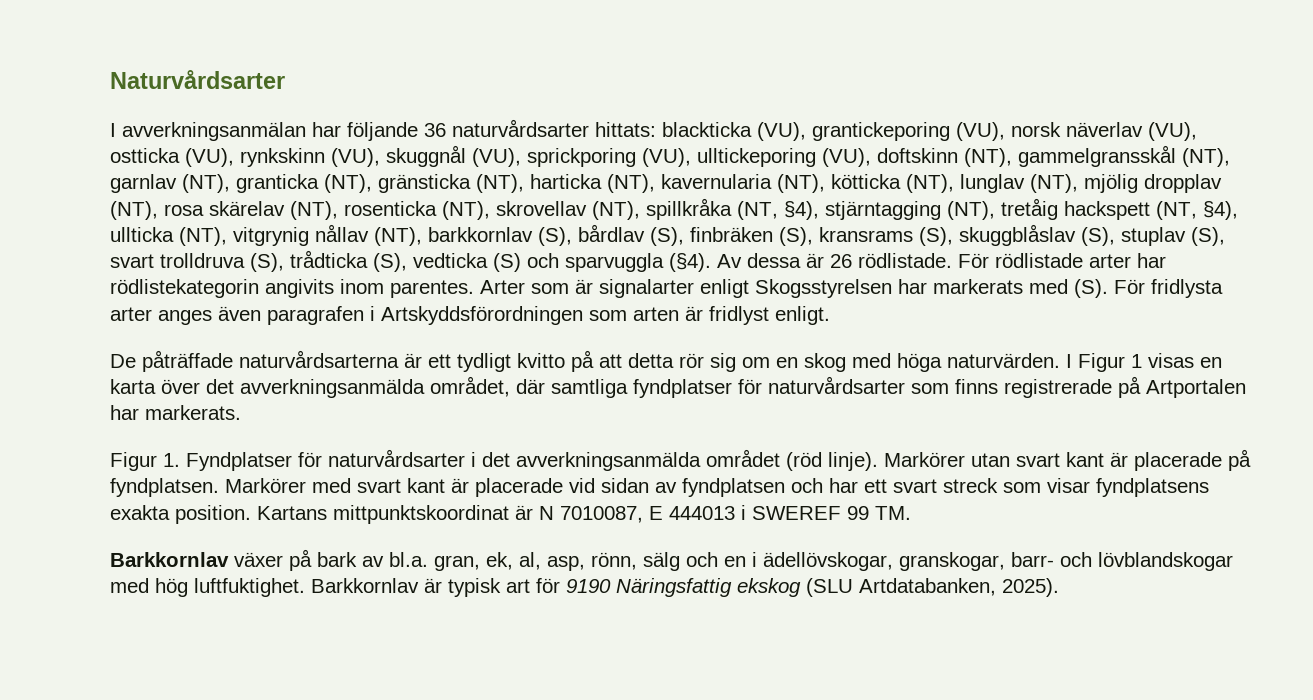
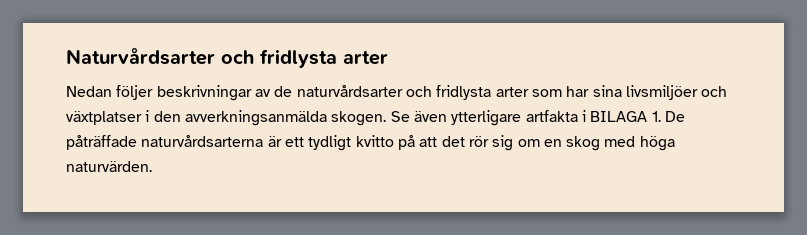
- Naturvårdsarter
- I avverkningsanmälan har följande 36 naturvårdsarter hittats: blackticka (VU), grantickeporing (VU), norsk näverlav (VU), ostticka (VU), rynkskinn (VU), skuggnål (VU), sprickporing (VU), ulltickeporing (VU), doftskinn (NT), gammelgransskål (NT), garnlav (NT), granticka (NT), gränsticka (NT), harticka (NT), kavernularia (NT), kötticka (NT), lunglav (NT), mjölig dropplav (NT), rosa skärelav (NT), rosenticka (NT), skrovellav (NT), spillkråka (NT, §4), stjärntagging (NT), tretåig hackspett (NT, §4), ullticka (NT), vitgrynig nållav (NT), barkkornlav (S), bårdlav (S), finbräken (S), kransrams (S), skuggblåslav (S), stuplav (S), svart trolldruva (S), trådticka (S), vedticka (S) och sparvuggla (§4). Av dessa är 26 rödlistade. För rödlistade arter har rödlistekategorin angivits inom parentes. Arter som är signalarter enligt Skogsstyrelsen har markerats med (S). För fridlysta arter anges även paragrafen i Artskyddsförordningen som arten är fridlyst enligt.
- De påträffade naturvårdsarterna är ett tydligt kvitto på att detta rör sig om en skog med höga naturvärden. I Figur 1 visas en karta över det avverkningsanmälda området, där samtliga fyndplatser för naturvårdsarter som finns registrerade på Artportalen har markerats.
- Figur 1. Fyndplatser för naturvårdsarter i det avverkningsanmälda området (röd linje). Markörer utan svart kant är placerade på fyndplatsen. Markörer med svart kant är placerade vid sidan av fyndplatsen och har ett svart streck som visar fyndplatsens exakta position. Kartans mittpunktskoordinat är N 7010087, E 444013 i SWEREF 99 TM.
- Barkkornlav växer på bark av bl.a. gran, ek, al, asp, rönn, sälg och en i ädellövskogar, granskogar, barr- och lövblandskogar med hög luftfuktighet. Barkkornlav är typisk art för 9190 Näringsfattig ekskog (SLU Artdatabanken, 2025).
+ Naturvårdsarter och fridlysta arter
+ Nedan följer beskrivningar av de naturvårdsarter och fridlysta arter som har sina livsmiljöer och växtplatser i den avverkningsanmälda skogen. Se även ytterligare artfakta i BILAGA 1. De påträffade naturvårdsarterna är ett tydligt kvitto på att det rör sig om en skog med höga naturvärden.

